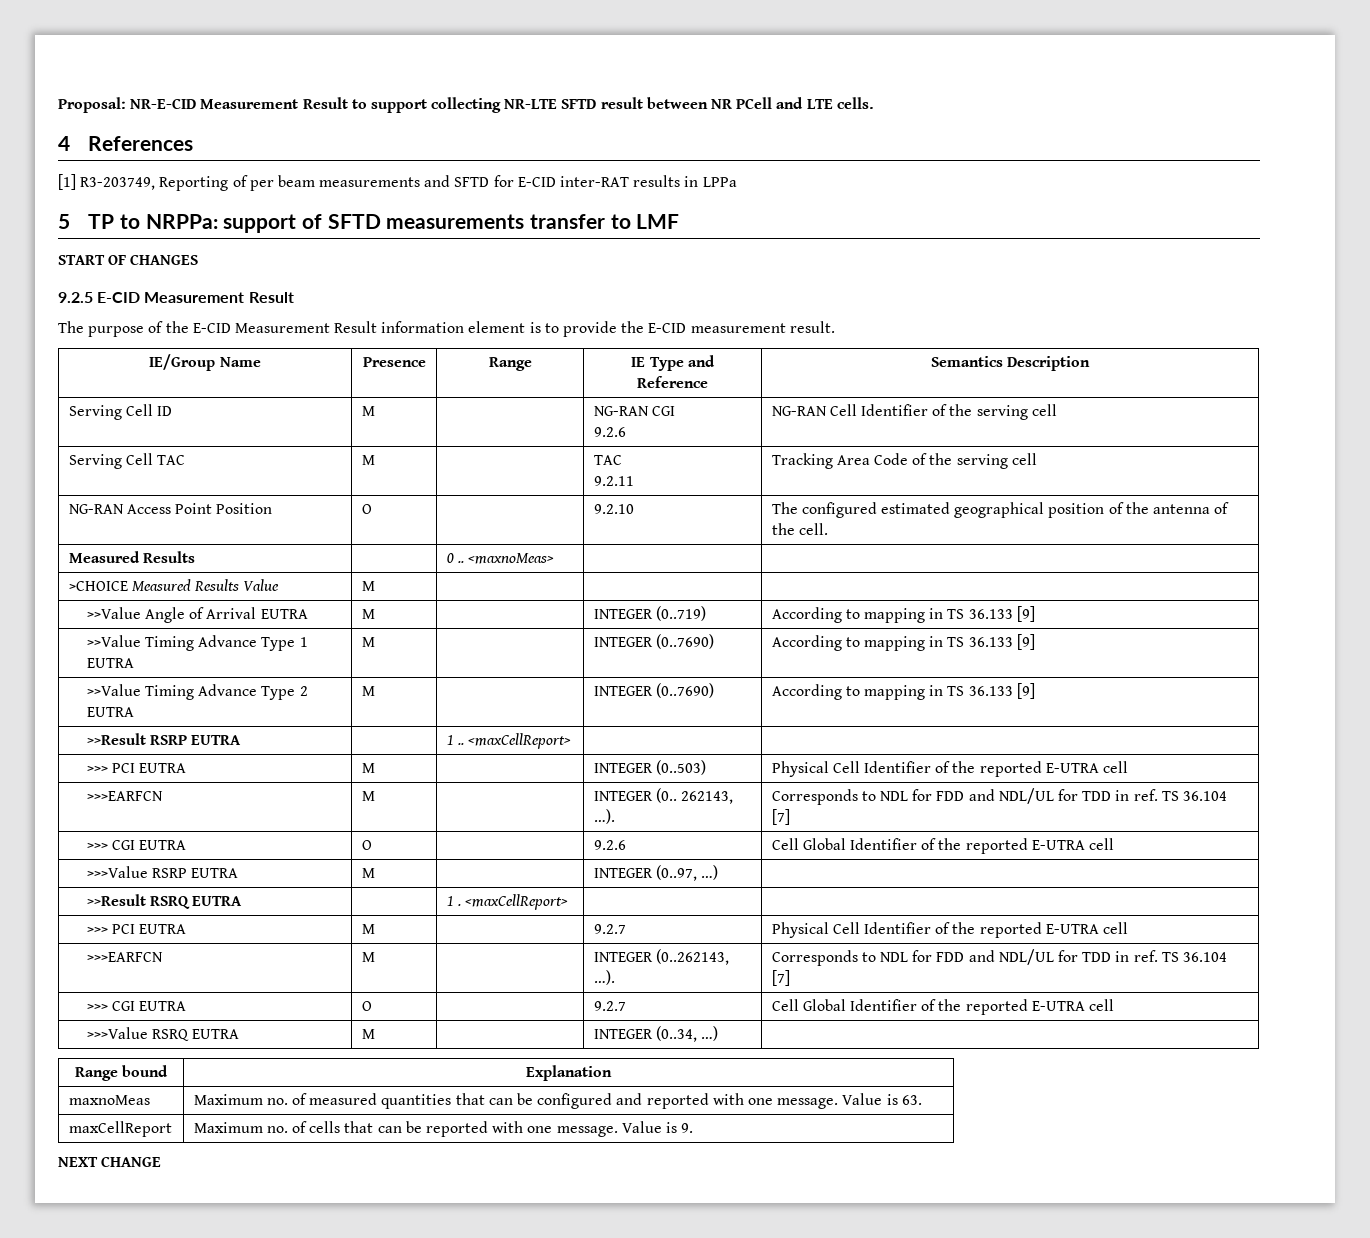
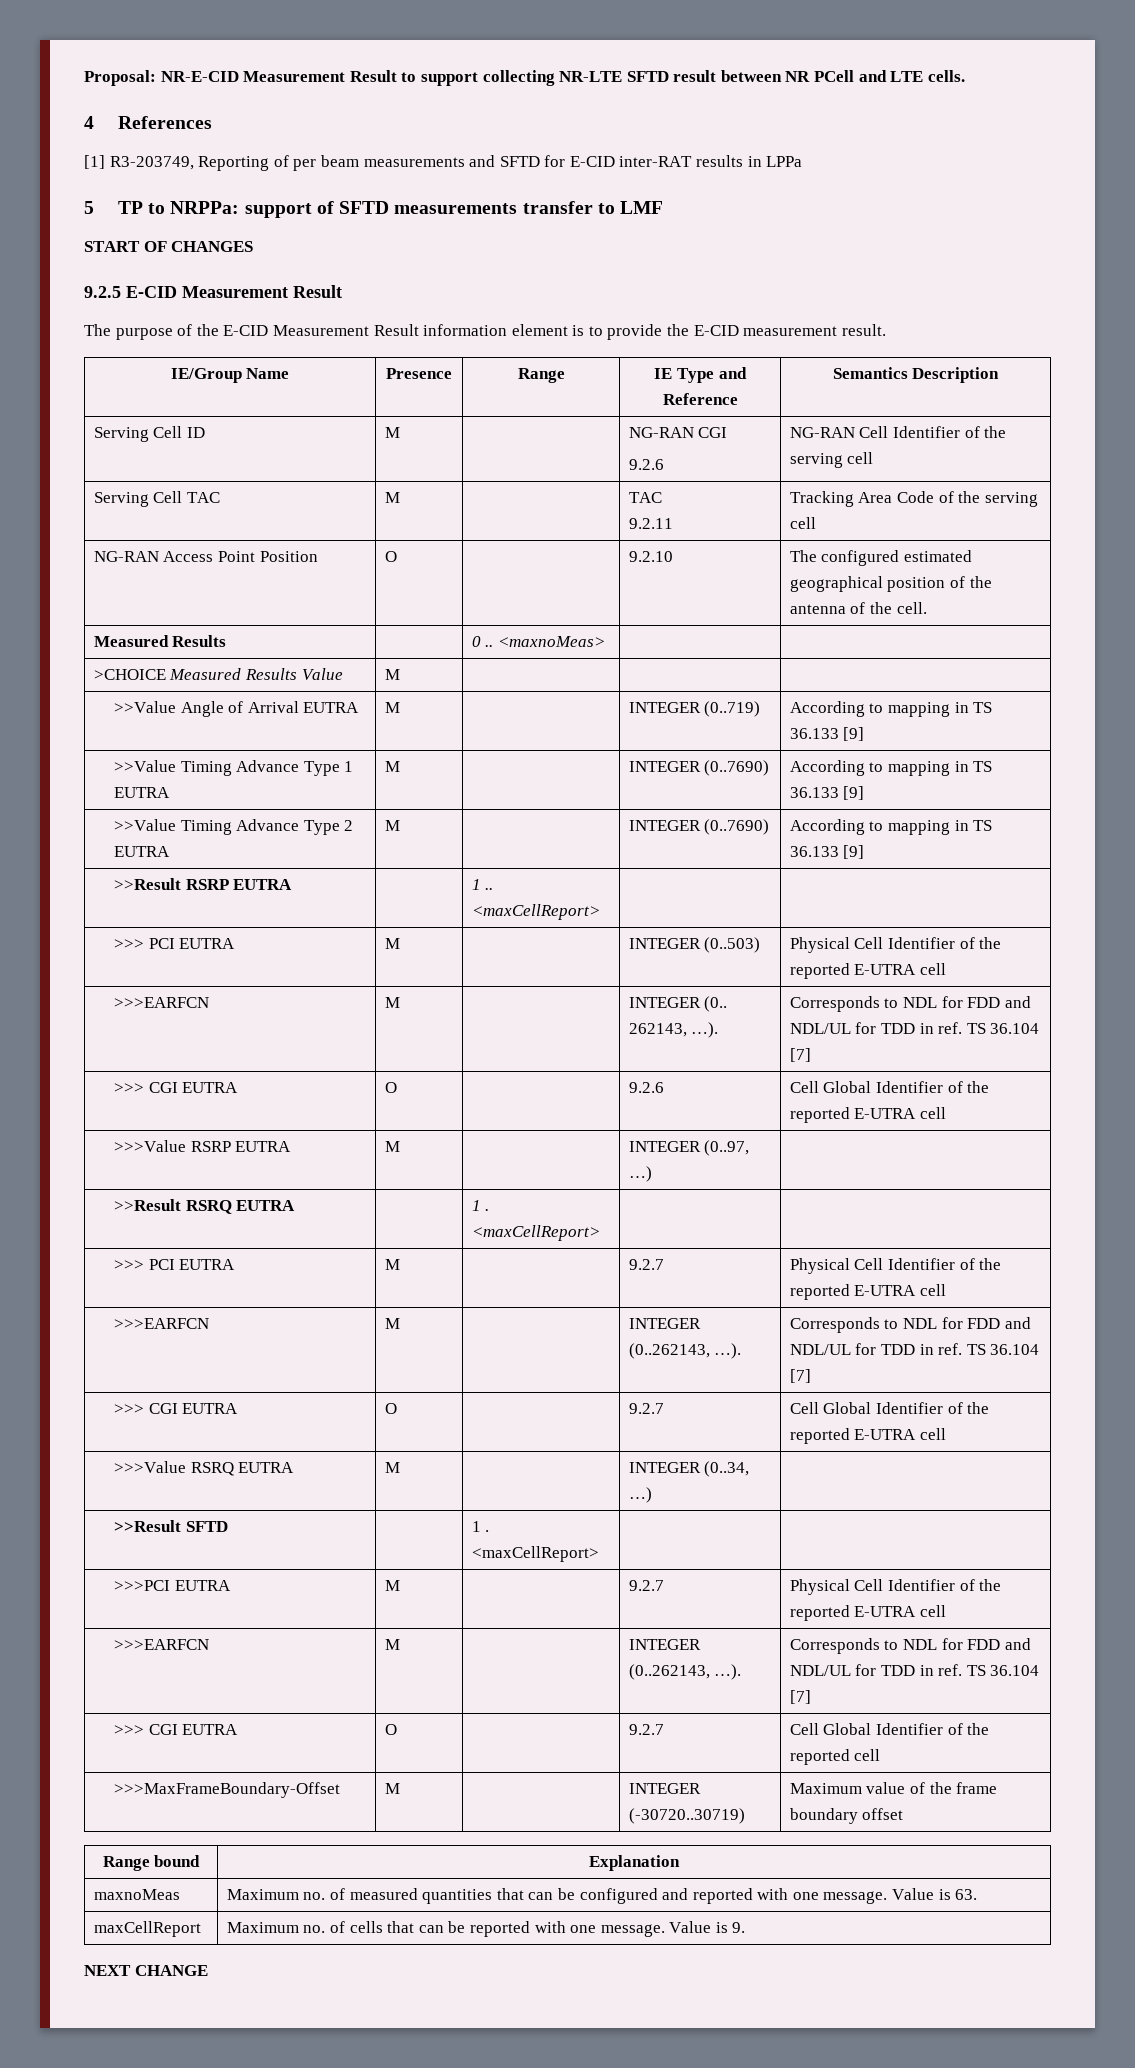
+ >>Result SFTD | | 1 . <maxCellReport> | |
+ >>>PCI EUTRA | M | | 9.2.7 | Physical Cell Identifier of the reported E-UTRA cell
+ >>>EARFCN | M | | INTEGER (0..262143, …). | Corresponds to NDL for FDD and NDL/UL for TDD in ref. TS 36.104 [7]
+ >>> CGI EUTRA | O | | 9.2.7 | Cell Global Identifier of the reported cell
+ >>>MaxFrameBoundary-Offset | M | | INTEGER (-30720..30719) | Maximum value of the frame boundary offset

